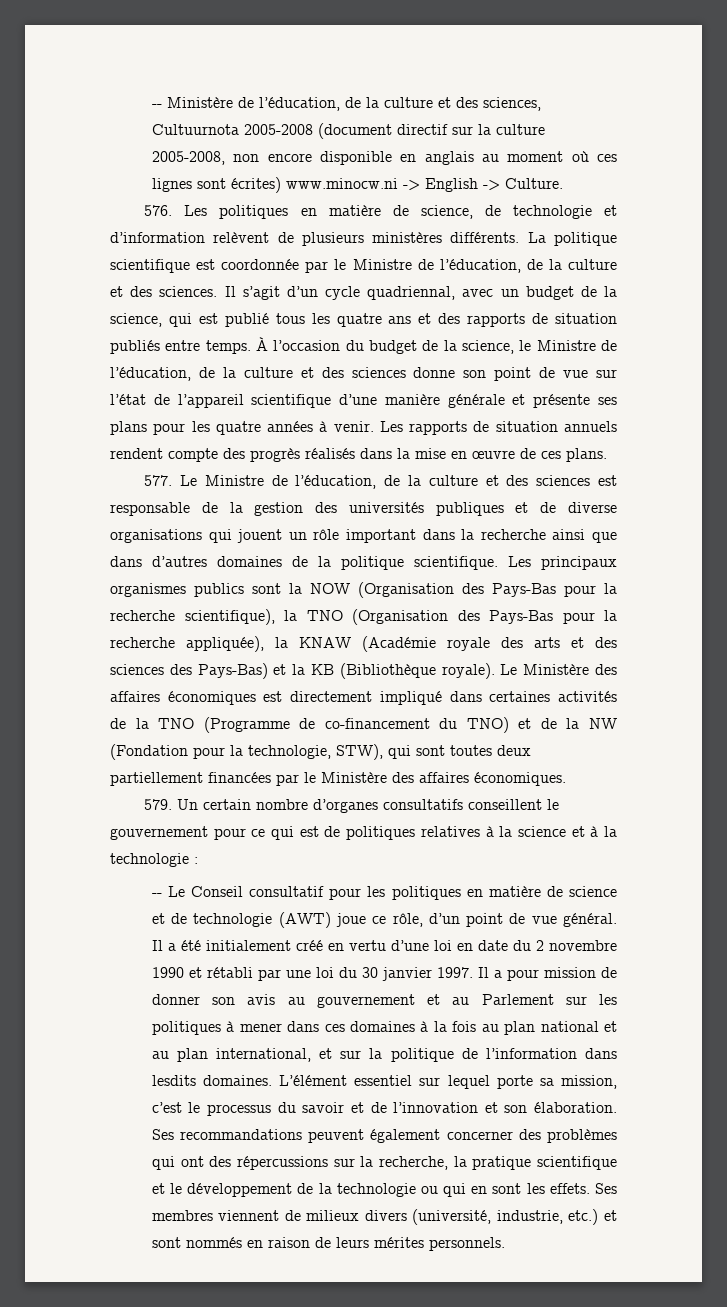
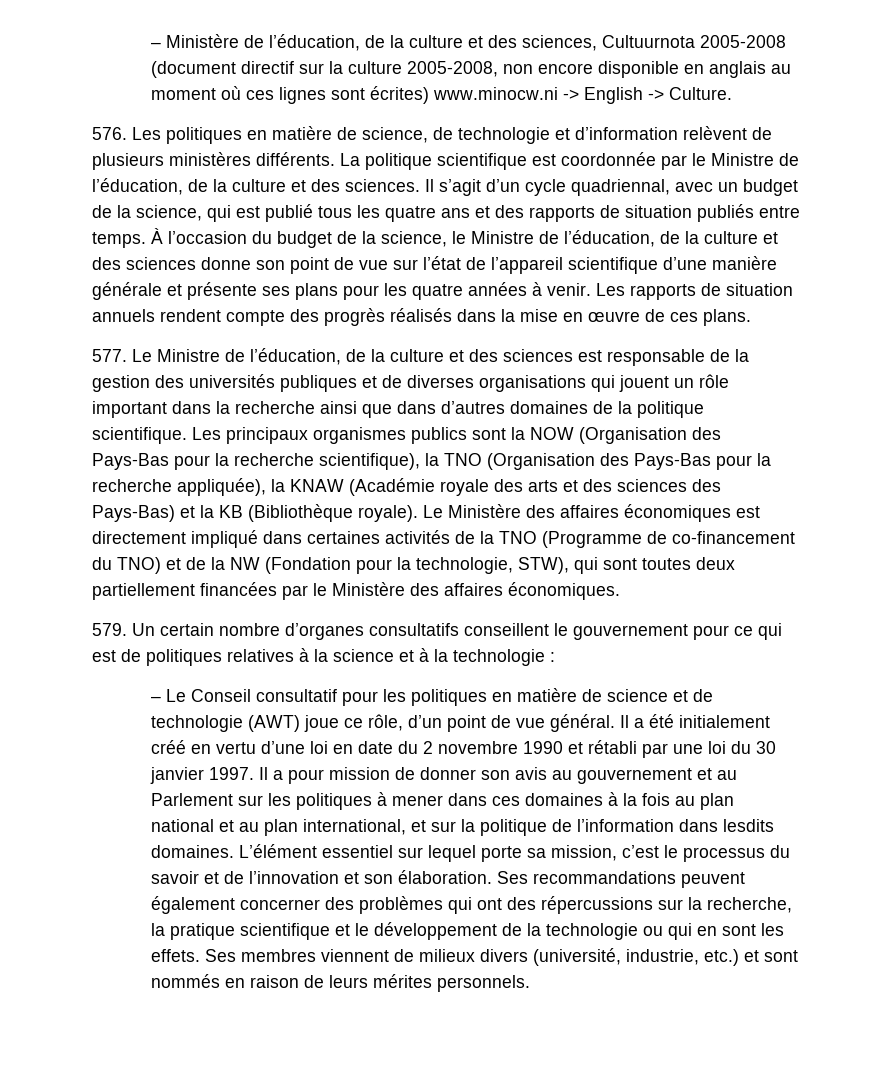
- -- Ministère de l’éducation, de la culture et des sciences, Cultuurnota 2005-2008 (document directif sur la culture 2005-2008, non encore disponible en anglais au moment où ces lignes sont écrites) www.minocw.ni -> English -> Culture.
+ – Ministère de l’éducation, de la culture et des sciences, Cultuurnota 2005-2008 (document directif sur la culture 2005-2008, non encore disponible en anglais au moment où ces lignes sont écrites) www.minocw.ni -> English -> Culture.
- 577. Le Ministre de l’éducation, de la culture et des sciences est responsable de la gestion des universités publiques et de diverse organisations qui jouent un rôle important dans la recherche ainsi que dans d’autres domaines de la politique scientifique.
+ 577. Le Ministre de l’éducation, de la culture et des sciences est responsable de la gestion des universités publiques et de diverses organisations qui jouent un rôle important dans la recherche ainsi que dans d’autres domaines de la politique scientifique.
- -- Le Conseil consultatif pour les politiques en matière de science et de technologie (AWT) joue ce rôle, d’un point de vue général.
+ – Le Conseil consultatif pour les politiques en matière de science et de technologie (AWT) joue ce rôle, d’un point de vue général.

